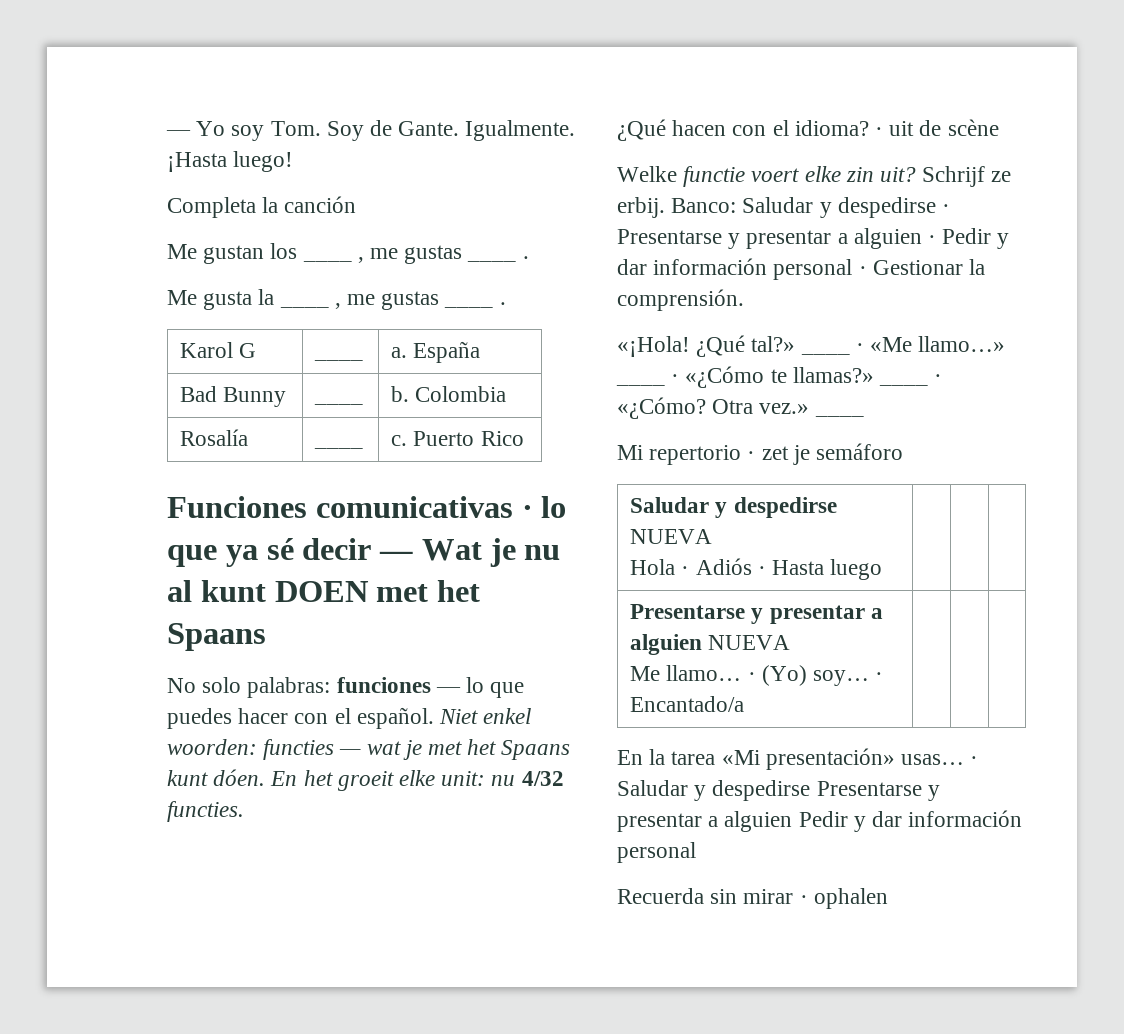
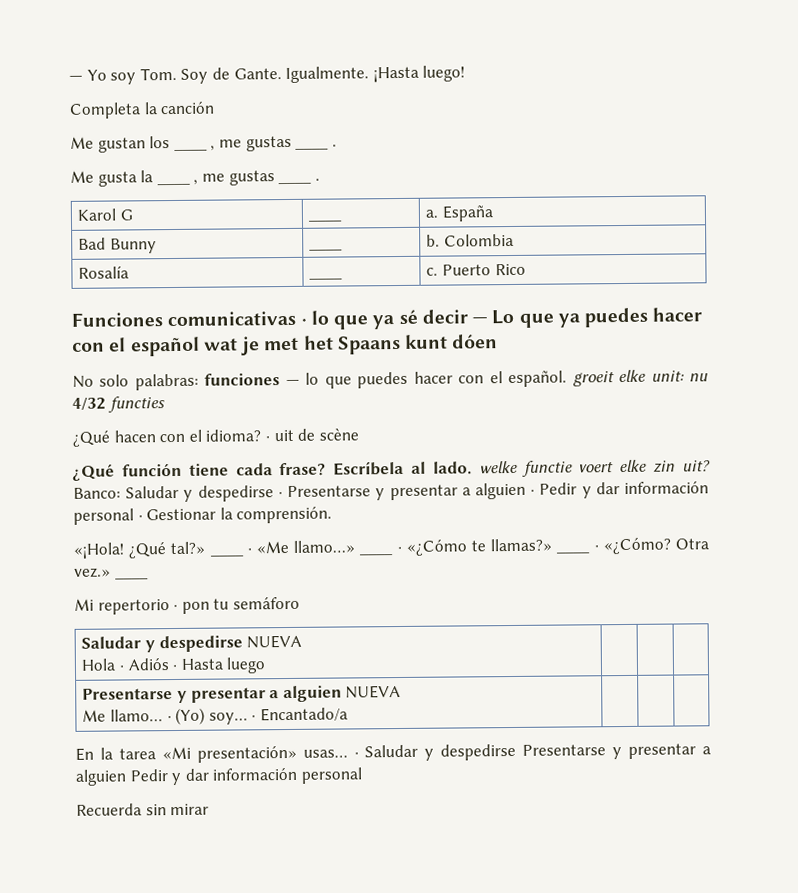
- Funciones comunicativas · lo que ya sé decir — Wat je nu al kunt DOEN met het Spaans
+ Funciones comunicativas · lo que ya sé decir — Lo que ya puedes hacer con el español wat je met het Spaans kunt dóen
- No solo palabras: funciones — lo que puedes hacer con el español. Niet enkel woorden: functies — wat je met het Spaans kunt dóen. En het groeit elke unit: nu 4/32 functies.
+ No solo palabras: funciones — lo que puedes hacer con el español. groeit elke unit: nu 4/32 functies
- Welke functie voert elke zin uit?
+ ¿Qué función tiene cada frase? Escríbela al lado. welke functie voert elke zin uit?
- Schrijf ze erbij.
- Mi repertorio · zet je semáforo
+ Mi repertorio · pon tu semáforo
- Recuerda sin mirar · ophalen
+ Recuerda sin mirar

